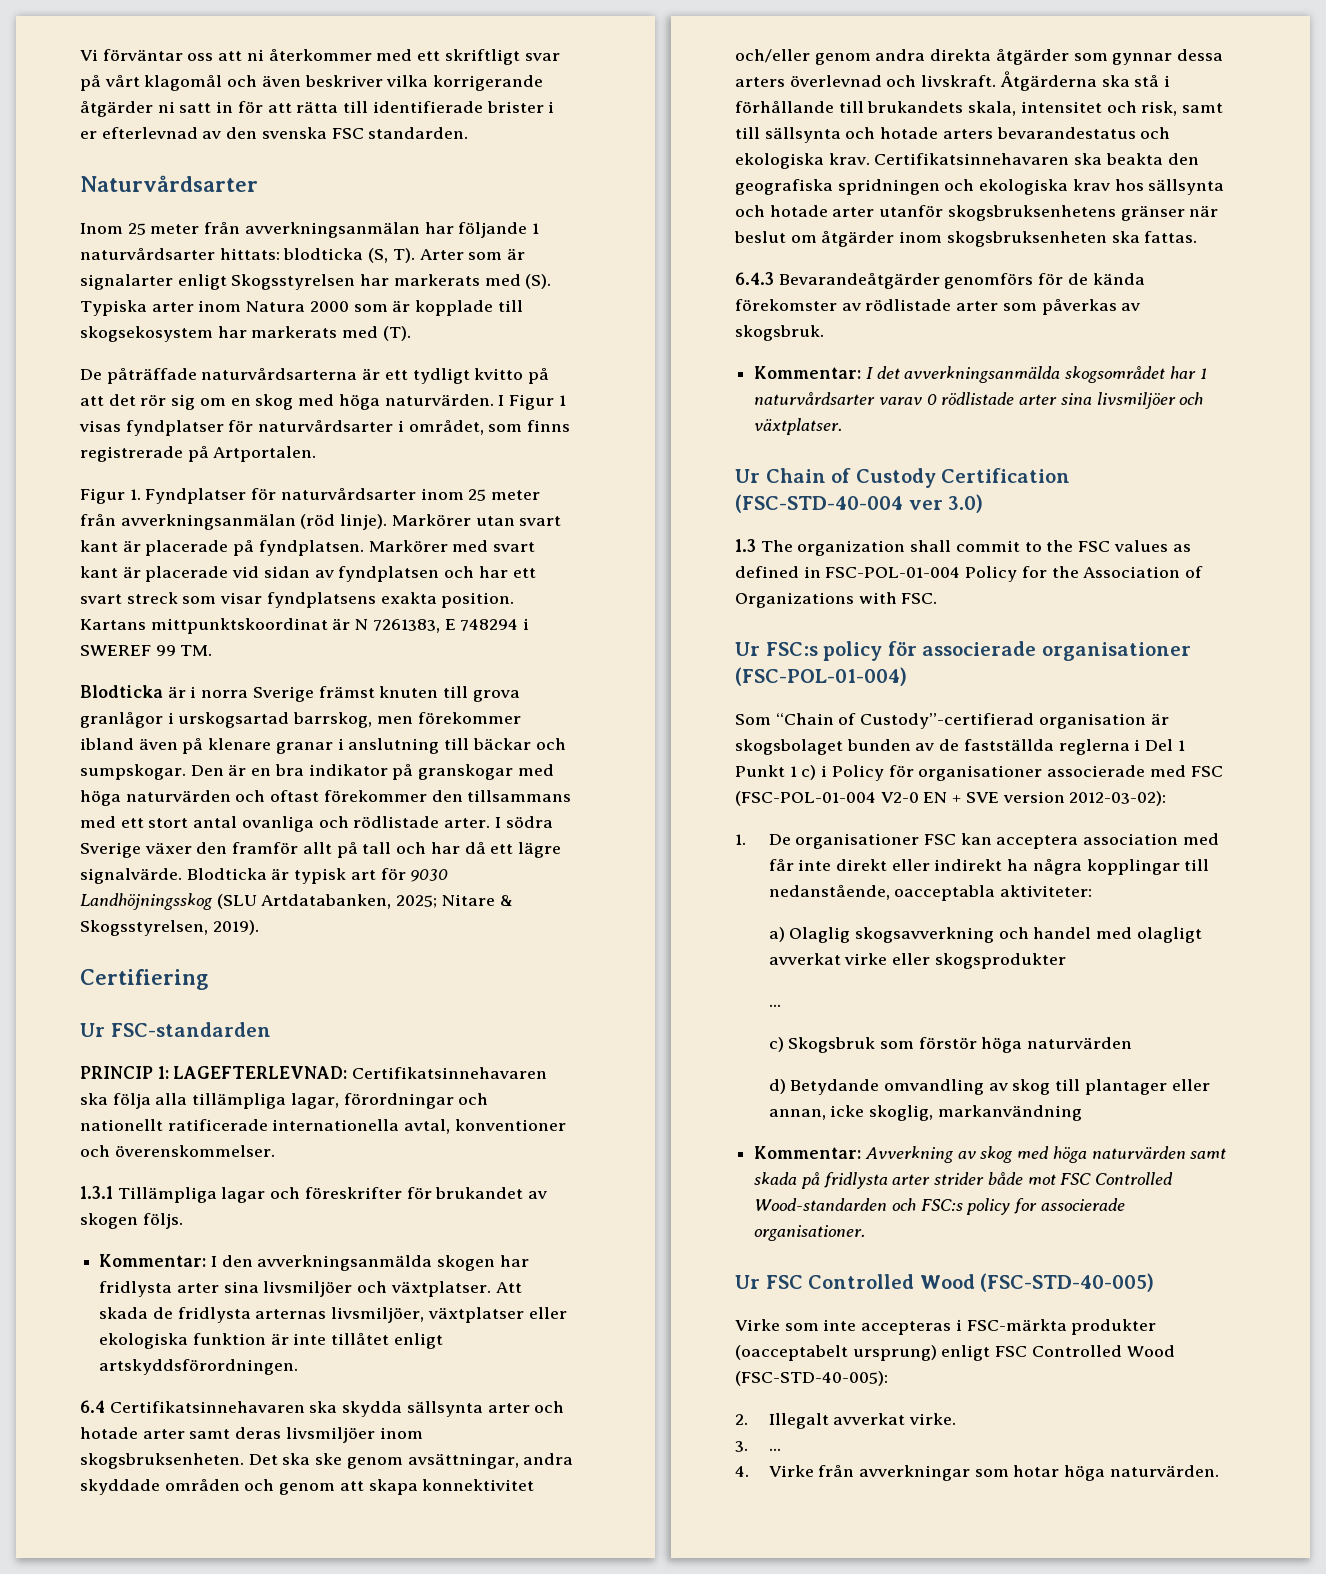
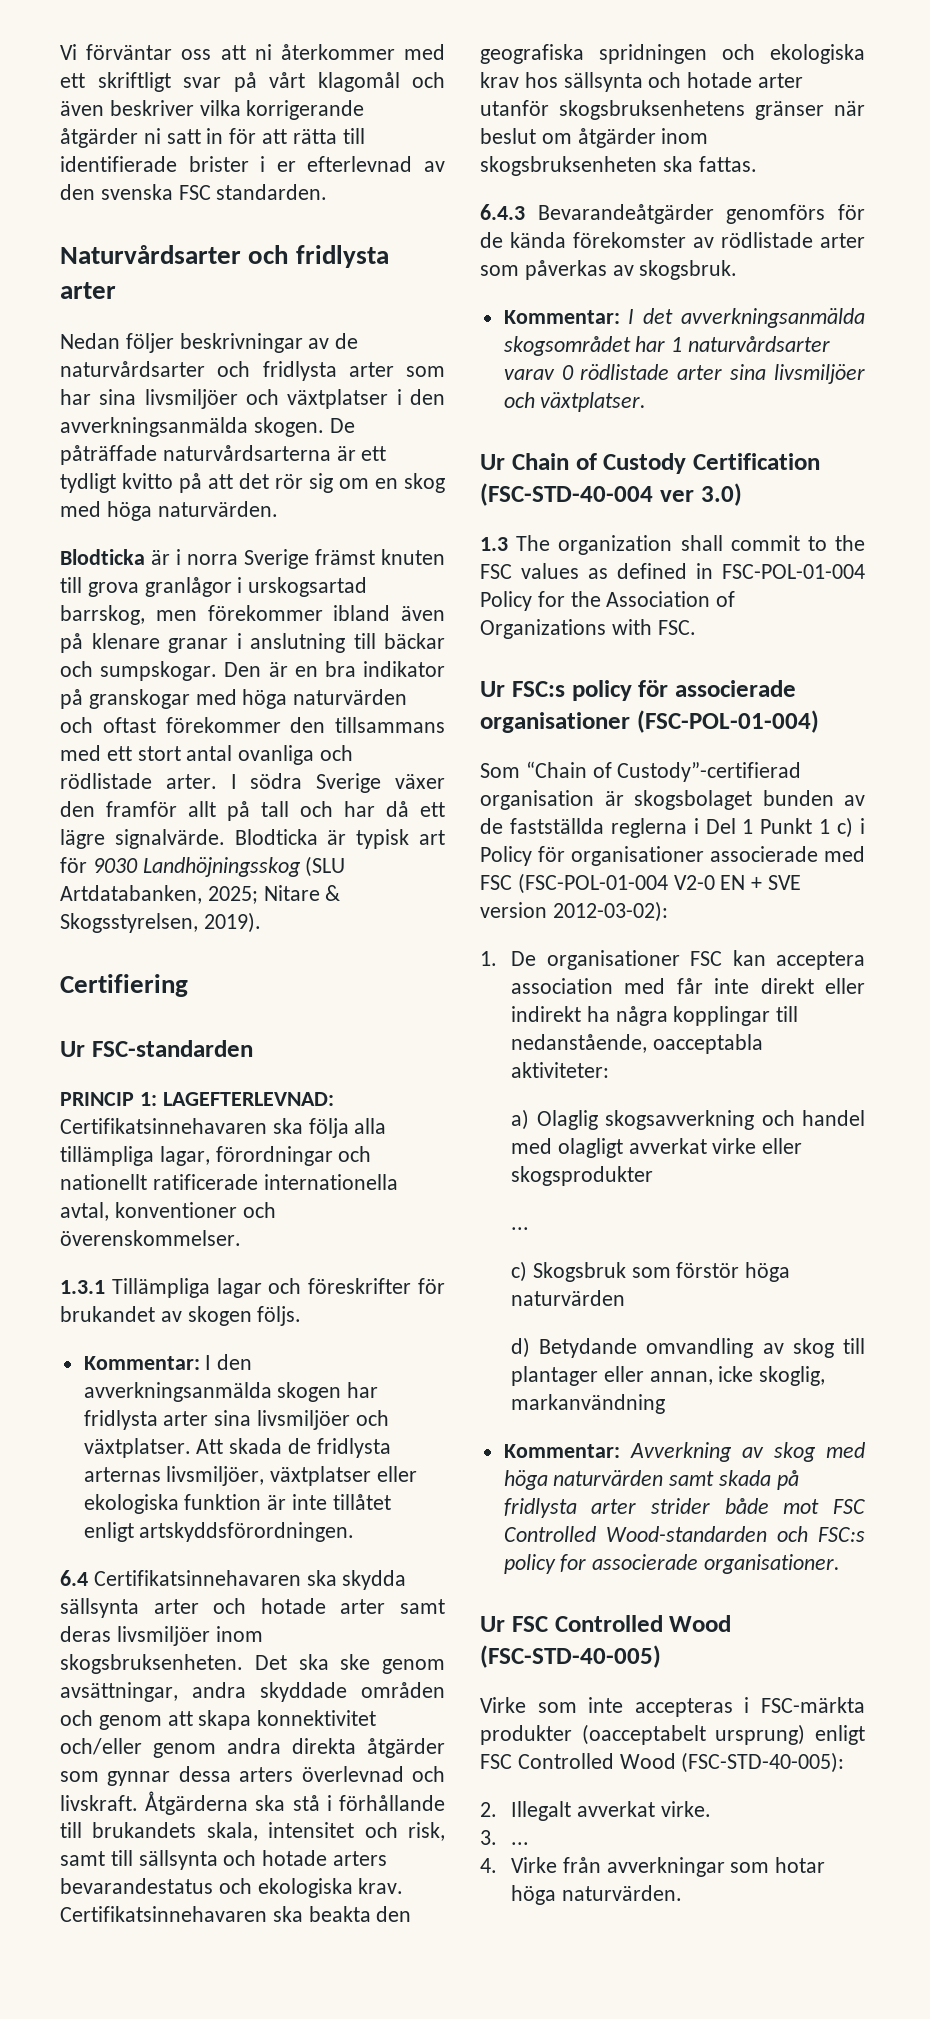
- Naturvårdsarter
- Inom 25 meter från avverkningsanmälan har följande 1 naturvårdsarter hittats: blodticka (S, T). Arter som är signalarter enligt Skogsstyrelsen har markerats med (S). Typiska arter inom Natura 2000 som är kopplade till skogsekosystem har markerats med (T).
- De påträffade naturvårdsarterna är ett tydligt kvitto på att det rör sig om en skog med höga naturvärden. I Figur 1 visas fyndplatser för naturvårdsarter i området, som finns registrerade på Artportalen.
- Figur 1. Fyndplatser för naturvårdsarter inom 25 meter från avverkningsanmälan (röd linje). Markörer utan svart kant är placerade på fyndplatsen. Markörer med svart kant är placerade vid sidan av fyndplatsen och har ett svart streck som visar fyndplatsens exakta position. Kartans mittpunktskoordinat är N 7261383, E 748294 i SWEREF 99 TM.
+ Naturvårdsarter och fridlysta arter
+ Nedan följer beskrivningar av de naturvårdsarter och fridlysta arter som har sina livsmiljöer och växtplatser i den avverkningsanmälda skogen. De påträffade naturvårdsarterna är ett tydligt kvitto på att det rör sig om en skog med höga naturvärden.

